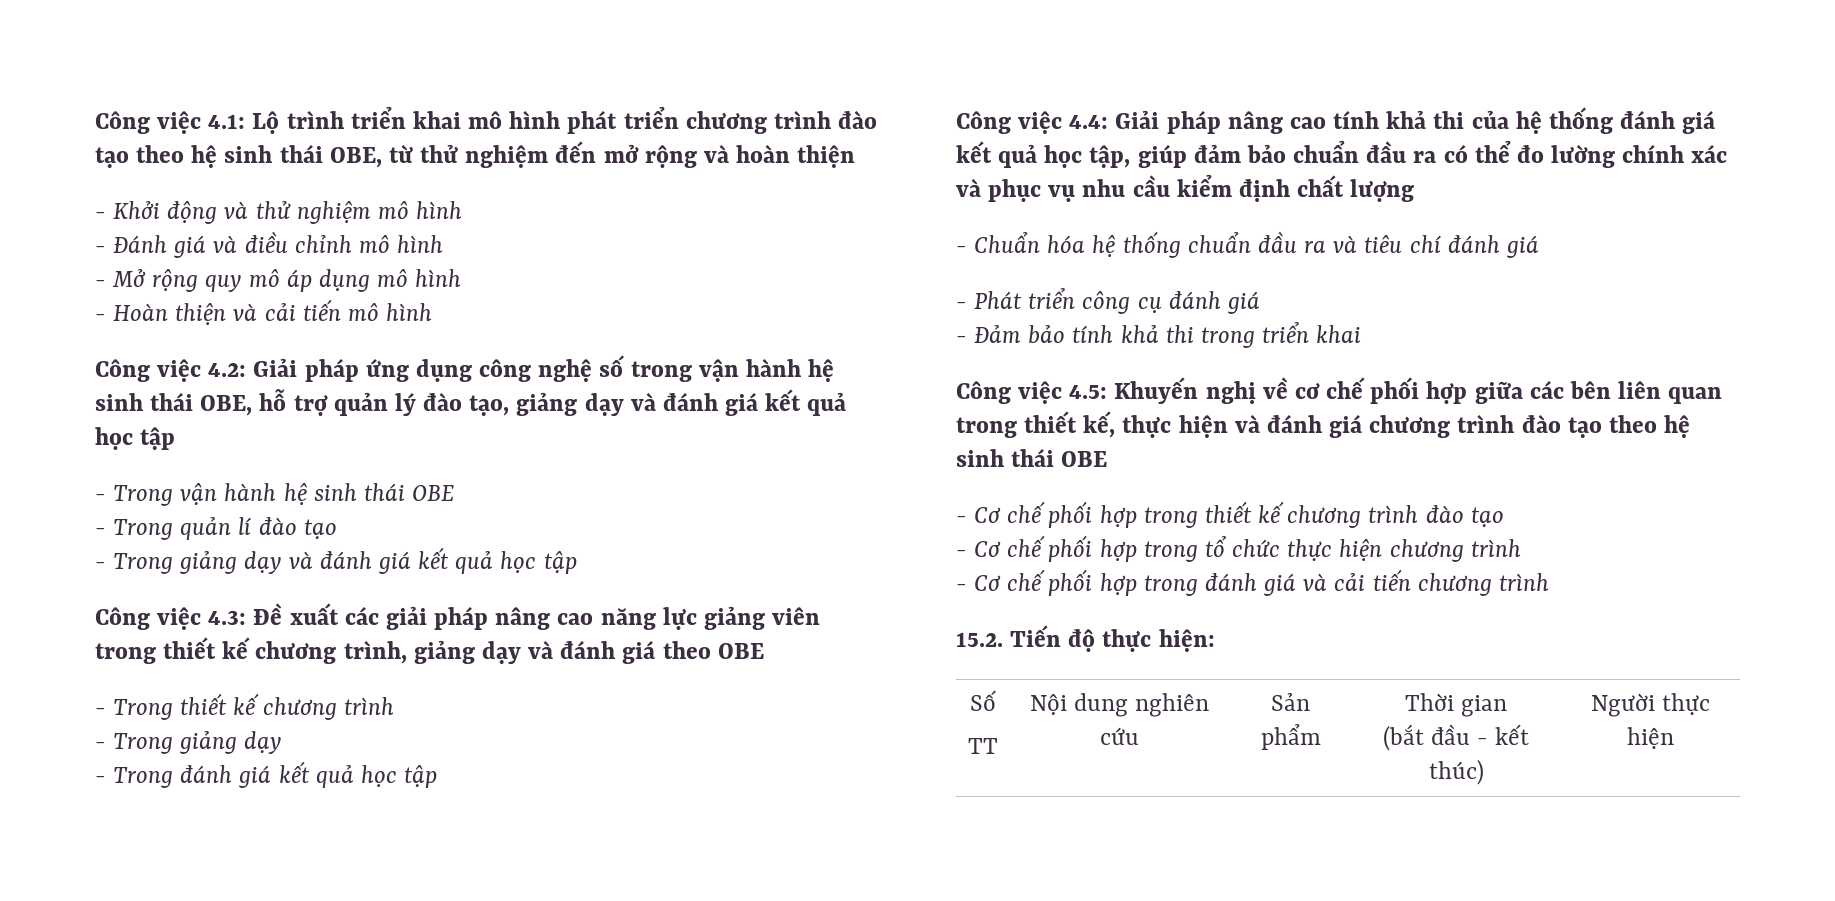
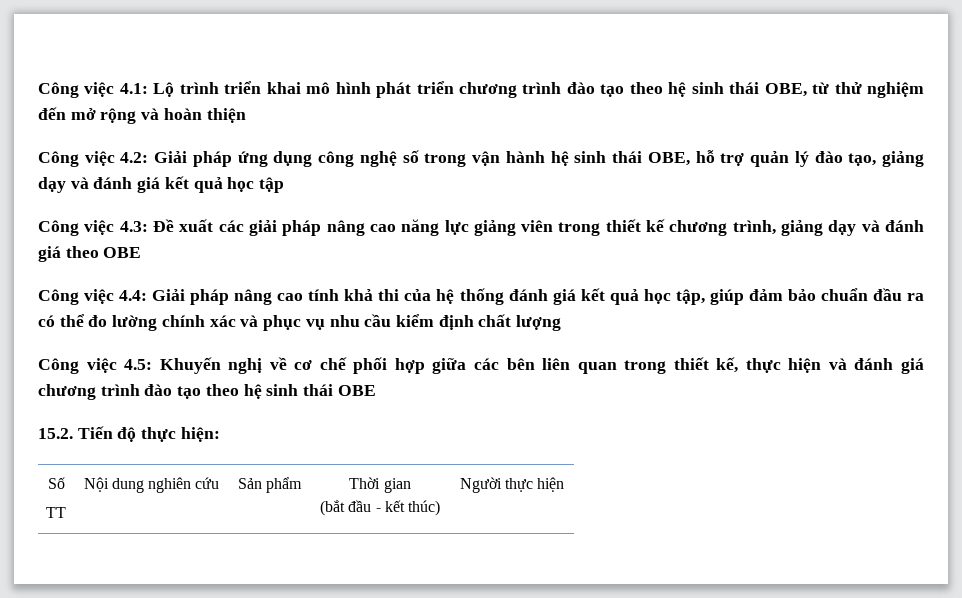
- - Khởi động và thử nghiệm mô hình
- - Đánh giá và điều chỉnh mô hình
- - Mở rộng quy mô áp dụng mô hình
- - Hoàn thiện và cải tiến mô hình
- - Trong vận hành hệ sinh thái OBE
- - Trong quản lí đào tạo
- - Trong giảng dạy và đánh giá kết quả học tập
- - Trong thiết kế chương trình
- - Trong giảng dạy
- - Trong đánh giá kết quả học tập
- - Chuẩn hóa hệ thống chuẩn đầu ra và tiêu chí đánh giá
- - Phát triển công cụ đánh giá
- - Đảm bảo tính khả thi trong triển khai
- - Cơ chế phối hợp trong thiết kế chương trình đào tạo
- - Cơ chế phối hợp trong tổ chức thực hiện chương trình
- - Cơ chế phối hợp trong đánh giá và cải tiến chương trình

